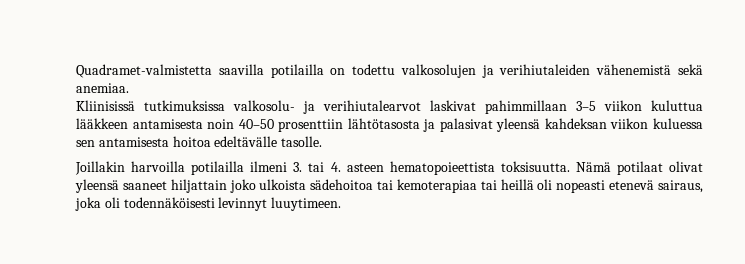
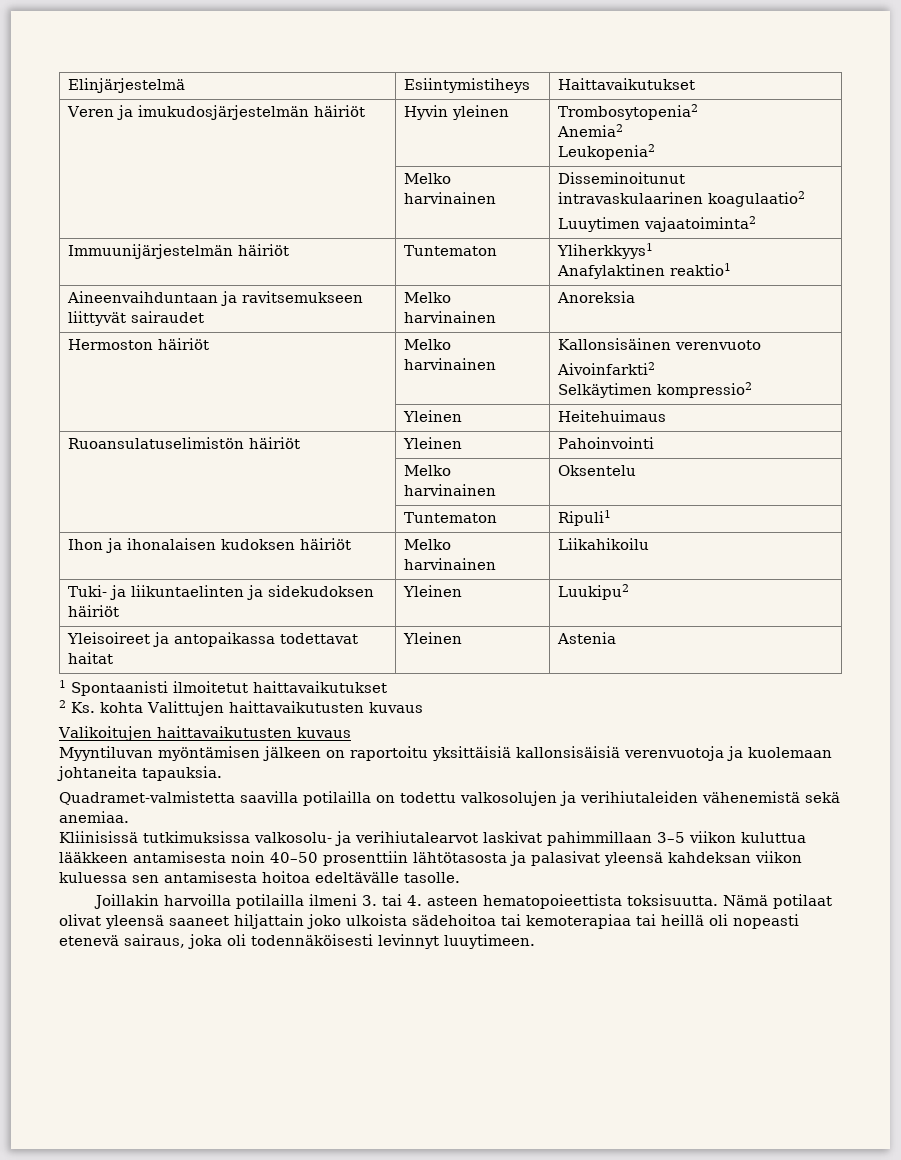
+ Elinjärjestelmä | Esiintymistiheys | Haittavaikutukset
+ Veren ja imukudosjärjestelmän häiriöt | Hyvin yleinen | Trombosytopenia2
+ Anemia2
+ Leukopenia2
+ | Melko harvinainen | Disseminoitunut intravaskulaarinen koagulaatio2
+ Luuytimen vajaatoiminta2
+ Immuunijärjestelmän häiriöt | Tuntematon | Yliherkkyys1
+ Anafylaktinen reaktio1
+ Aineenvaihduntaan ja ravitsemukseen liittyvät sairaudet | Melko harvinainen | Anoreksia
+ Hermoston häiriöt | Melko harvinainen | Kallonsisäinen verenvuoto
+ Aivoinfarkti2
+ Selkäytimen kompressio2
+ | Yleinen | Heitehuimaus
+ Ruoansulatuselimistön häiriöt | Yleinen | Pahoinvointi
+ | Melko harvinainen | Oksentelu
+ | Tuntematon | Ripuli1
+ Ihon ja ihonalaisen kudoksen häiriöt | Melko harvinainen | Liikahikoilu
+ Tuki- ja liikuntaelinten ja sidekudoksen häiriöt | Yleinen | Luukipu2
+ Yleisoireet ja antopaikassa todettavat haitat | Yleinen | Astenia
+ 1 Spontaanisti ilmoitetut haittavaikutukset
+ 2 Ks. kohta Valittujen haittavaikutusten kuvaus
+ Valikoitujen haittavaikutusten kuvaus
+ Myyntiluvan myöntämisen jälkeen on raportoitu yksittäisiä kallonsisäisiä verenvuotoja ja kuolemaan johtaneita tapauksia.

